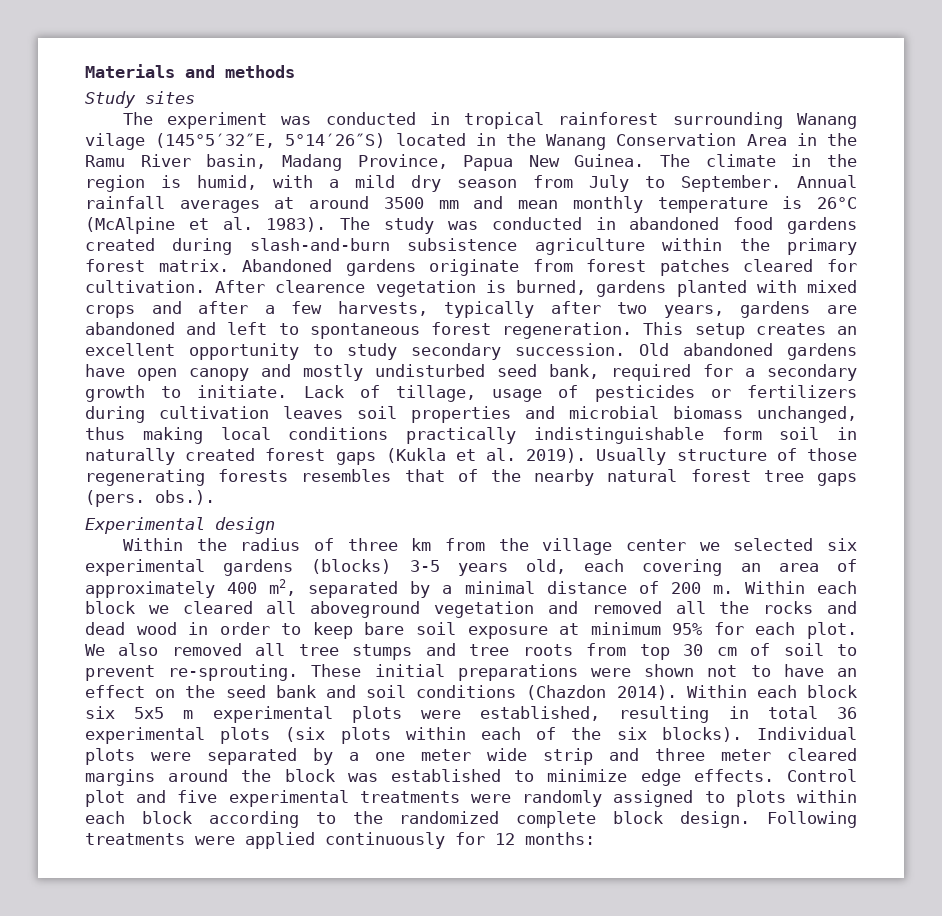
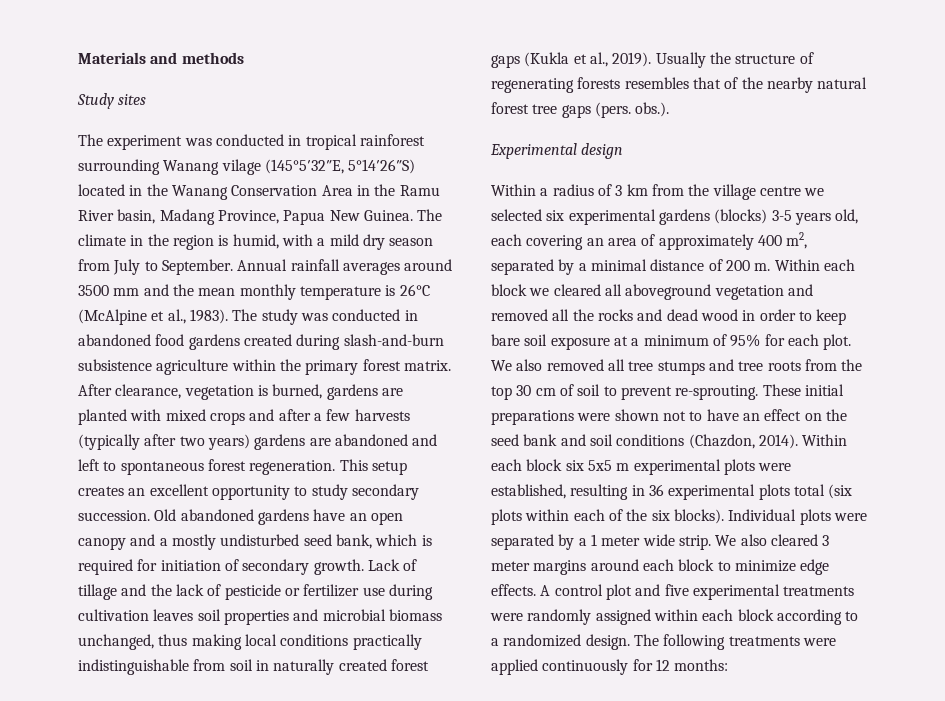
- Annual rainfall averages at around 3500 mm and mean monthly temperature is 26°C (McAlpine et al. 1983).
+ Annual rainfall averages around 3500 mm and the mean monthly temperature is 26°C (McAlpine et al., 1983).
- Abandoned gardens originate from forest patches cleared for cultivation. After clearence vegetation is burned, gardens planted with mixed crops and after a few harvests, typically after two years, gardens are abandoned and left to spontaneous forest regeneration.
+ After clearance, vegetation is burned, gardens are planted with mixed crops and after a few harvests (typically after two years) gardens are abandoned and left to spontaneous forest regeneration.
- Old abandoned gardens have open canopy and mostly undisturbed seed bank, required for a secondary growth to initiate. Lack of tillage, usage of pesticides or fertilizers during cultivation leaves soil properties and microbial biomass unchanged, thus making local conditions practically indistinguishable form soil in naturally created forest gaps (Kukla et al. 2019).
+ Old abandoned gardens have an open canopy and a mostly undisturbed seed bank, which is required for initiation of secondary growth. Lack of tillage and the lack of pesticide or fertilizer use during cultivation leaves soil properties and microbial biomass unchanged, thus making local conditions practically indistinguishable from soil in naturally created forest gaps (Kukla et al., 2019).
- Usually structure of those regenerating forests resembles that of the nearby natural forest tree gaps (pers. obs.).
+ Usually the structure of regenerating forests resembles that of the nearby natural forest tree gaps (pers. obs.).
- Within the radius of three km from the village center we selected six experimental gardens (blocks) 3-5 years old, each covering an area of approximately 400 m2, separated by a minimal distance of 200 m.
+ Within a radius of 3 km from the village centre we selected six experimental gardens (blocks) 3-5 years old, each covering an area of approximately 400 m2, separated by a minimal distance of 200 m.
- Within each block we cleared all aboveground vegetation and removed all the rocks and dead wood in order to keep bare soil exposure at minimum 95% for each plot.
+ Within each block we cleared all aboveground vegetation and removed all the rocks and dead wood in order to keep bare soil exposure at a minimum of 95% for each plot.
- We also removed all tree stumps and tree roots from top 30 cm of soil to prevent re-sprouting.
+ We also removed all tree stumps and tree roots from the top 30 cm of soil to prevent re-sprouting.
- These initial preparations were shown not to have an effect on the seed bank and soil conditions (Chazdon 2014).
+ These initial preparations were shown not to have an effect on the seed bank and soil conditions (Chazdon, 2014).
- Within each block six 5x5 m experimental plots were established, resulting in total 36 experimental plots (six plots within each of the six blocks).
+ Within each block six 5x5 m experimental plots were established, resulting in 36 experimental plots total (six plots within each of the six blocks).
- Individual plots were separated by a one meter wide strip and three meter cleared margins around the block was established to minimize edge effects.
+ Individual plots were separated by a 1 meter wide strip. We also cleared 3 meter margins around each block to minimize edge effects.
- Control plot and five experimental treatments were randomly assigned to plots within each block according to the randomized complete block design. Following treatments were applied continuously for 12 months:
+ A control plot and five experimental treatments were randomly assigned within each block according to a randomized design. The following treatments were applied continuously for 12 months:

